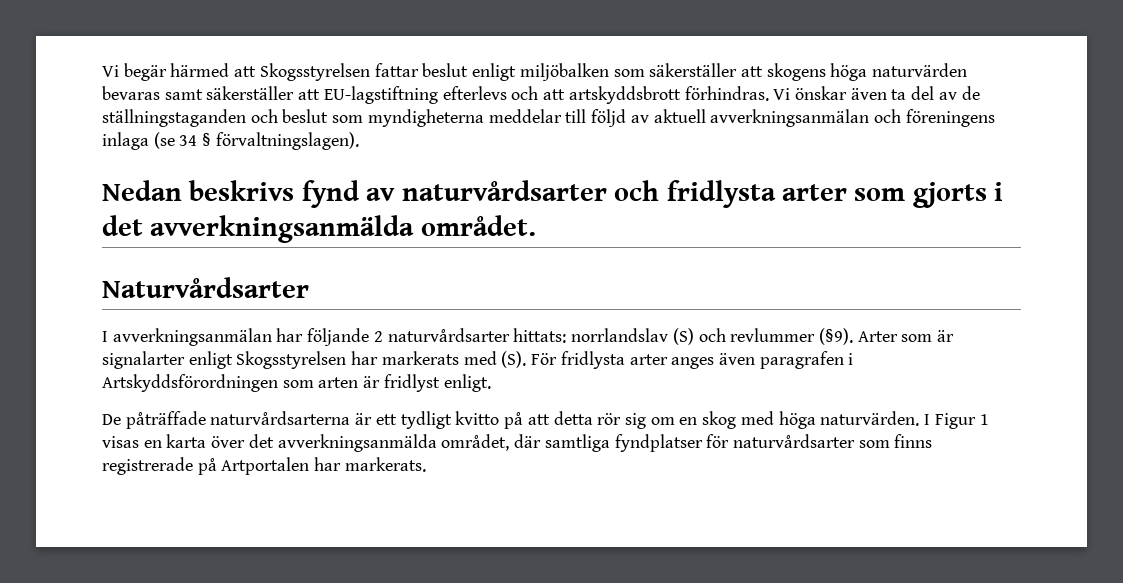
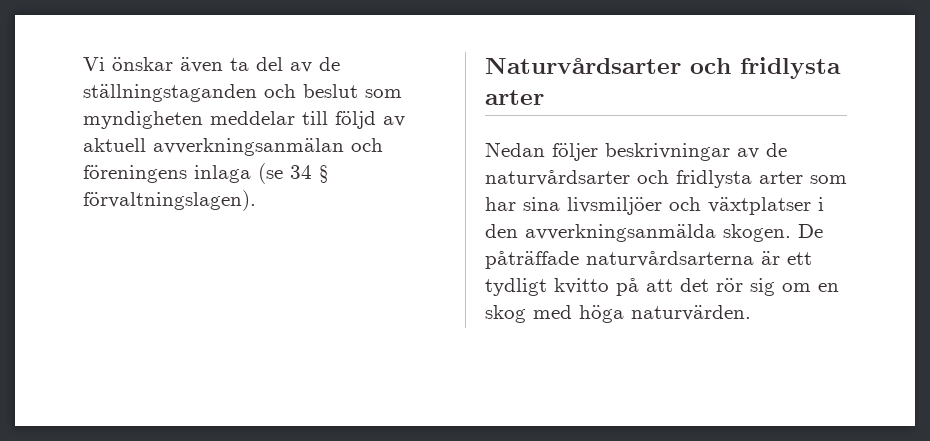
- Vi begär härmed att Skogsstyrelsen fattar beslut enligt miljöbalken som säkerställer att skogens höga naturvärden bevaras samt säkerställer att EU-lagstiftning efterlevs och att artskyddsbrott förhindras. Vi önskar även ta del av de ställningstaganden och beslut som myndigheterna meddelar till följd av aktuell avverkningsanmälan och föreningens inlaga (se 34 § förvaltningslagen).
+ Vi önskar även ta del av de ställningstaganden och beslut som myndigheten meddelar till följd av aktuell avverkningsanmälan och föreningens inlaga (se 34 § förvaltningslagen).
- Nedan beskrivs fynd av naturvårdsarter och fridlysta arter som gjorts i det avverkningsanmälda området.
- Naturvårdsarter
- I avverkningsanmälan har följande 2 naturvårdsarter hittats: norrlandslav (S) och revlummer (§9). Arter som är signalarter enligt Skogsstyrelsen har markerats med (S). För fridlysta arter anges även paragrafen i Artskyddsförordningen som arten är fridlyst enligt.
- De påträffade naturvårdsarterna är ett tydligt kvitto på att detta rör sig om en skog med höga naturvärden. I Figur 1 visas en karta över det avverkningsanmälda området, där samtliga fyndplatser för naturvårdsarter som finns registrerade på Artportalen har markerats.
+ Naturvårdsarter och fridlysta arter
+ Nedan följer beskrivningar av de naturvårdsarter och fridlysta arter som har sina livsmiljöer och växtplatser i den avverkningsanmälda skogen. De påträffade naturvårdsarterna är ett tydligt kvitto på att det rör sig om en skog med höga naturvärden.

